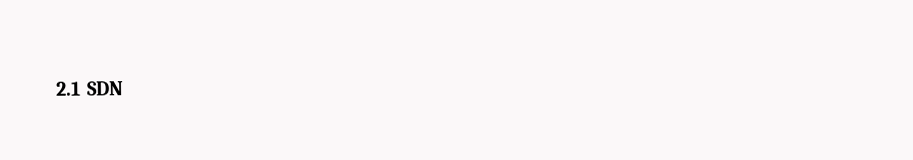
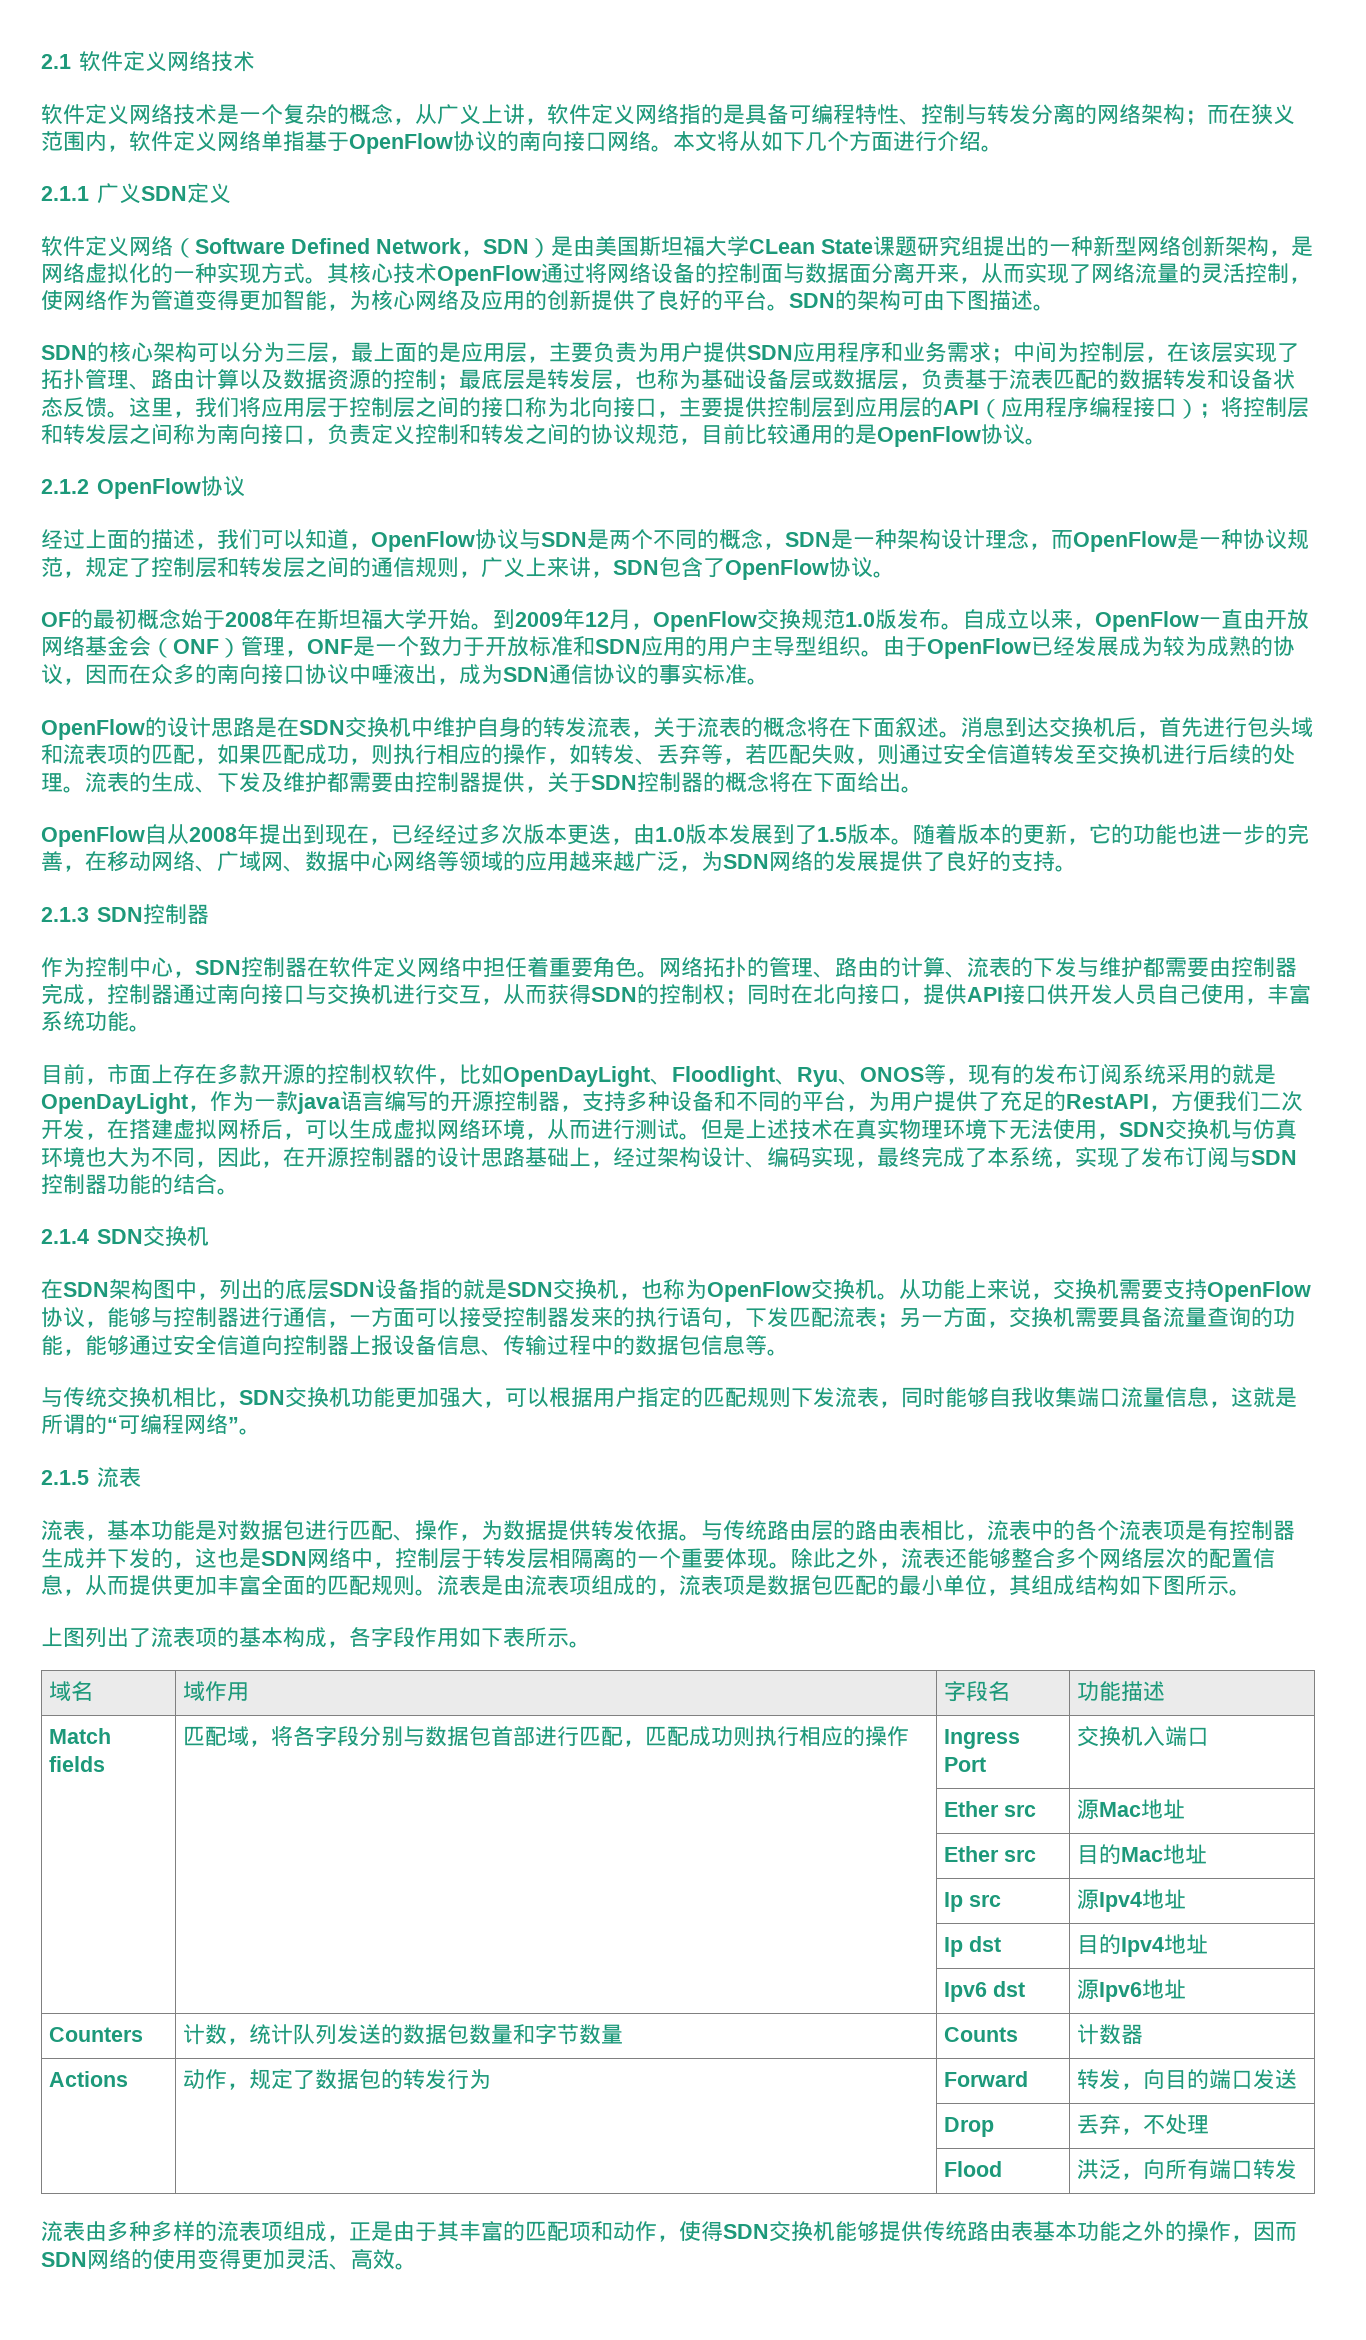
- 2.1 SDN
+ 2.1软件定义网络技术
+ 软件定义网络技术是一个复杂的概念，从广义上讲，软件定义网络指的是具备可编程特性、控制与转发分离的网络架构；而在狭义范围内，软件定义网络单指基于OpenFlow协议的南向接口网络。本文将从如下几个方面进行介绍。
+ 2.1.1广义SDN定义
+ 软件定义网络（Software Defined Network，SDN）是由美国斯坦福大学CLean State课题研究组提出的一种新型网络创新架构，是网络虚拟化的一种实现方式。其核心技术OpenFlow通过将网络设备的控制面与数据面分离开来，从而实现了网络流量的灵活控制，使网络作为管道变得更加智能，为核心网络及应用的创新提供了良好的平台。SDN的架构可由下图描述。
+ SDN的核心架构可以分为三层，最上面的是应用层，主要负责为用户提供SDN应用程序和业务需求；中间为控制层，在该层实现了拓扑管理、路由计算以及数据资源的控制；最底层是转发层，也称为基础设备层或数据层，负责基于流表匹配的数据转发和设备状态反馈。这里，我们将应用层于控制层之间的接口称为北向接口，主要提供控制层到应用层的API（应用程序编程接口）；将控制层和转发层之间称为南向接口，负责定义控制和转发之间的协议规范，目前比较通用的是OpenFlow协议。
+ 2.1.2 OpenFlow协议
+ 经过上面的描述，我们可以知道，OpenFlow协议与SDN是两个不同的概念，SDN是一种架构设计理念，而OpenFlow是一种协议规范，规定了控制层和转发层之间的通信规则，广义上来讲，SDN包含了OpenFlow协议。
+ OF的最初概念始于2008年在斯坦福大学开始。到2009年12月，OpenFlow交换规范1.0版发布。自成立以来，OpenFlow一直由开放网络基金会（ONF）管理，ONF是一个致力于开放标准和SDN应用的用户主导型组织。由于OpenFlow已经发展成为较为成熟的协议，因而在众多的南向接口协议中唾液出，成为SDN通信协议的事实标准。
+ OpenFlow的设计思路是在SDN交换机中维护自身的转发流表，关于流表的概念将在下面叙述。消息到达交换机后，首先进行包头域和流表项的匹配，如果匹配成功，则执行相应的操作，如转发、丢弃等，若匹配失败，则通过安全信道转发至交换机进行后续的处理。流表的生成、下发及维护都需要由控制器提供，关于SDN控制器的概念将在下面给出。
+ OpenFlow自从2008年提出到现在，已经经过多次版本更迭，由1.0版本发展到了1.5版本。随着版本的更新，它的功能也进一步的完善，在移动网络、广域网、数据中心网络等领域的应用越来越广泛，为SDN网络的发展提供了良好的支持。
+ 2.1.3 SDN控制器
+ 作为控制中心，SDN控制器在软件定义网络中担任着重要角色。网络拓扑的管理、路由的计算、流表的下发与维护都需要由控制器完成，控制器通过南向接口与交换机进行交互，从而获得SDN的控制权；同时在北向接口，提供API接口供开发人员自己使用，丰富系统功能。
+ 目前，市面上存在多款开源的控制权软件，比如OpenDayLight、Floodlight、Ryu、ONOS等，现有的发布订阅系统采用的就是OpenDayLight，作为一款java语言编写的开源控制器，支持多种设备和不同的平台，为用户提供了充足的RestAPI，方便我们二次开发，在搭建虚拟网桥后，可以生成虚拟网络环境，从而进行测试。但是上述技术在真实物理环境下无法使用，SDN交换机与仿真环境也大为不同，因此，在开源控制器的设计思路基础上，经过架构设计、编码实现，最终完成了本系统，实现了发布订阅与SDN控制器功能的结合。
+ 2.1.4 SDN交换机
+ 在SDN架构图中，列出的底层SDN设备指的就是SDN交换机，也称为OpenFlow交换机。从功能上来说，交换机需要支持OpenFlow协议，能够与控制器进行通信，一方面可以接受控制器发来的执行语句，下发匹配流表；另一方面，交换机需要具备流量查询的功能，能够通过安全信道向控制器上报设备信息、传输过程中的数据包信息等。
+ 与传统交换机相比，SDN交换机功能更加强大，可以根据用户指定的匹配规则下发流表，同时能够自我收集端口流量信息，这就是所谓的“可编程网络”。
+ 2.1.5流表
+ 流表，基本功能是对数据包进行匹配、操作，为数据提供转发依据。与传统路由层的路由表相比，流表中的各个流表项是有控制器生成并下发的，这也是SDN网络中，控制层于转发层相隔离的一个重要体现。除此之外，流表还能够整合多个网络层次的配置信息，从而提供更加丰富全面的匹配规则。流表是由流表项组成的，流表项是数据包匹配的最小单位，其组成结构如下图所示。
+ 上图列出了流表项的基本构成，各字段作用如下表所示。
+ 域名 | 域作用 | 字段名 | 功能描述
+ Match fields | 匹配域，将各字段分别与数据包首部进行匹配，匹配成功则执行相应的操作 | Ingress Port | 交换机入端口
+ | | Ether src | 源Mac地址
+ | | Ether src | 目的Mac地址
+ | | Ip src | 源Ipv4地址
+ | | Ip dst | 目的Ipv4地址
+ | | Ipv6 dst | 源Ipv6地址
+ Counters | 计数，统计队列发送的数据包数量和字节数量 | Counts | 计数器
+ Actions | 动作，规定了数据包的转发行为 | Forward | 转发，向目的端口发送
+ | | Drop | 丢弃，不处理
+ | | Flood | 洪泛，向所有端口转发
+ 流表由多种多样的流表项组成，正是由于其丰富的匹配项和动作，使得SDN交换机能够提供传统路由表基本功能之外的操作，因而SDN网络的使用变得更加灵活、高效。

